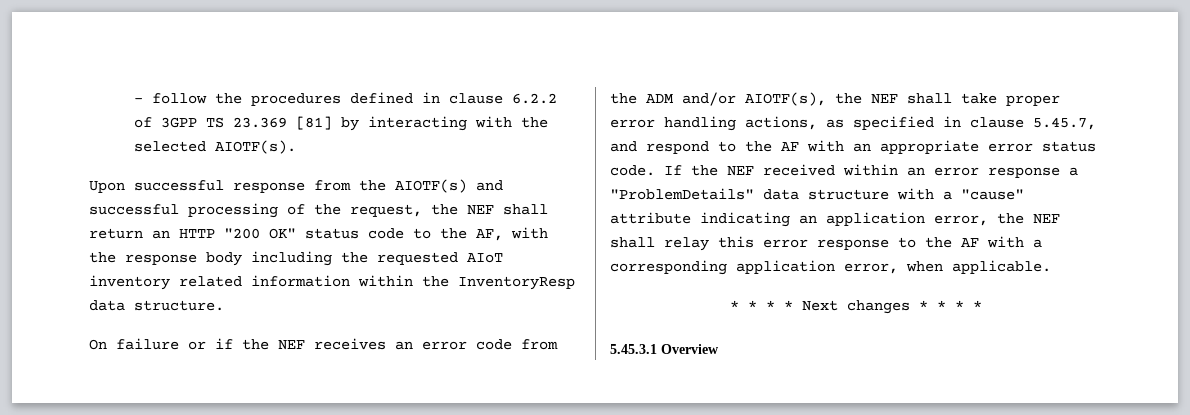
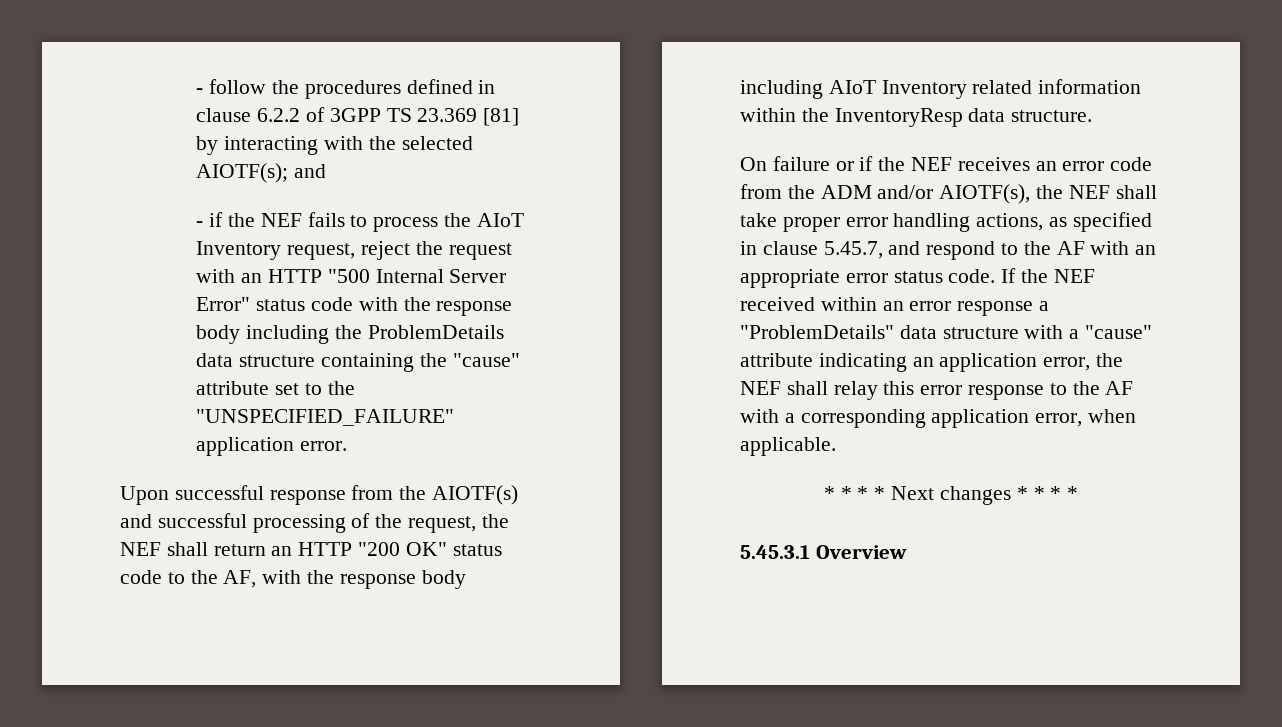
- - follow the procedures defined in clause 6.2.2 of 3GPP TS 23.369 [81] by interacting with the selected AIOTF(s).
+ - follow the procedures defined in clause 6.2.2 of 3GPP TS 23.369 [81] by interacting with the selected AIOTF(s); and
+ - if the NEF fails to process the AIoT Inventory request, reject the request with an HTTP "500 Internal Server Error" status code with the response body including the ProblemDetails data structure containing the "cause" attribute set to the "UNSPECIFIED_FAILURE" application error.
- Upon successful response from the AIOTF(s) and successful processing of the request, the NEF shall return an HTTP "200 OK" status code to the AF, with the response body including the requested AIoT inventory related information within the InventoryResp data structure.
+ Upon successful response from the AIOTF(s) and successful processing of the request, the NEF shall return an HTTP "200 OK" status code to the AF, with the response body including AIoT Inventory related information within the InventoryResp data structure.

